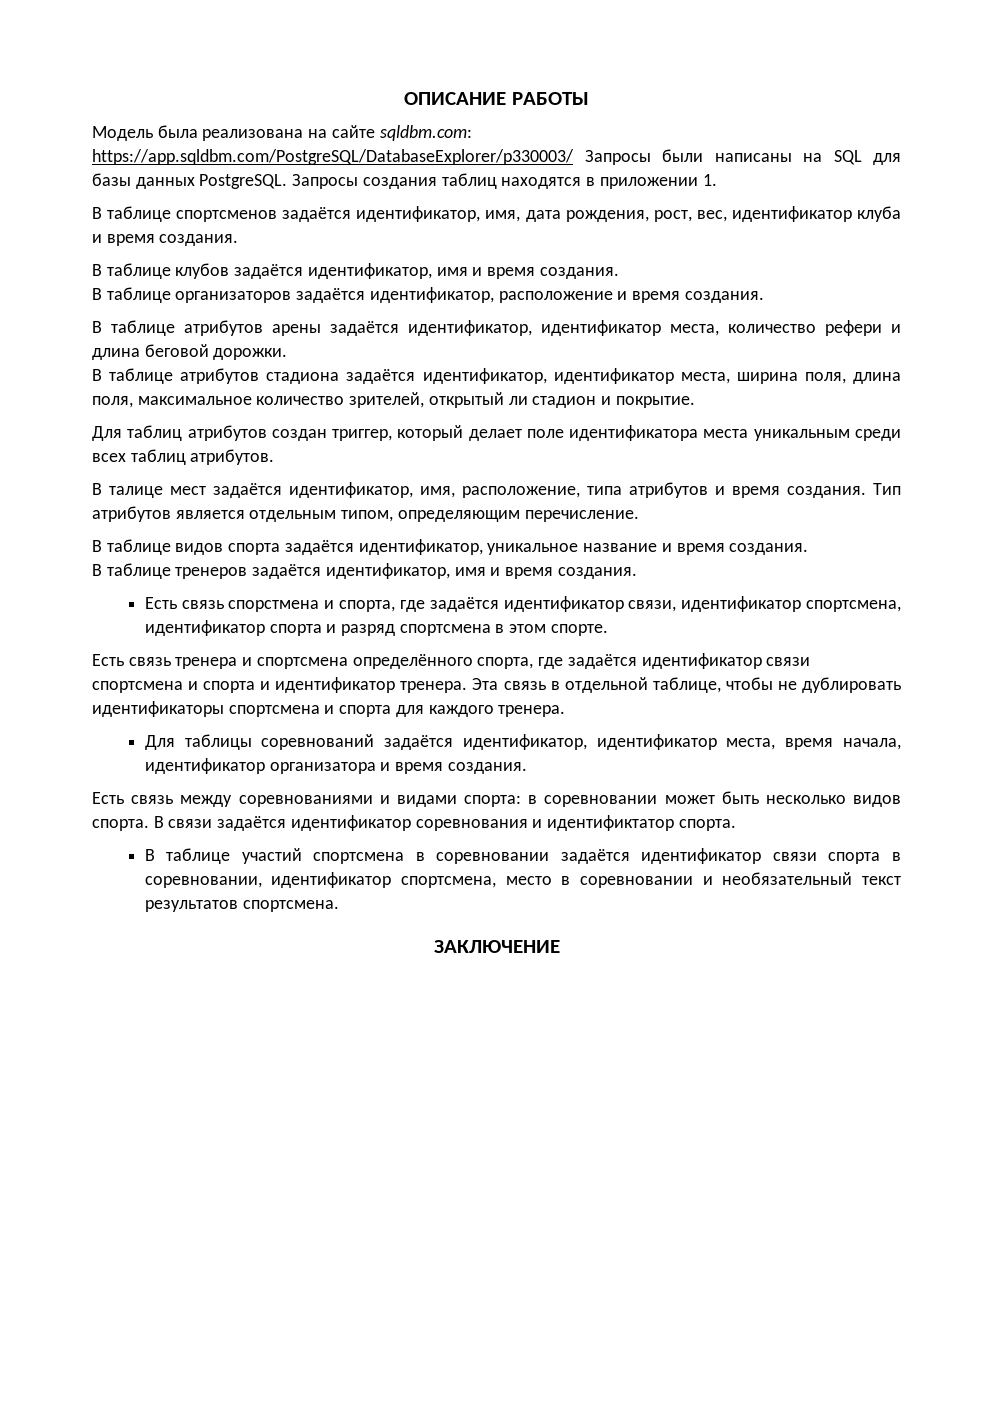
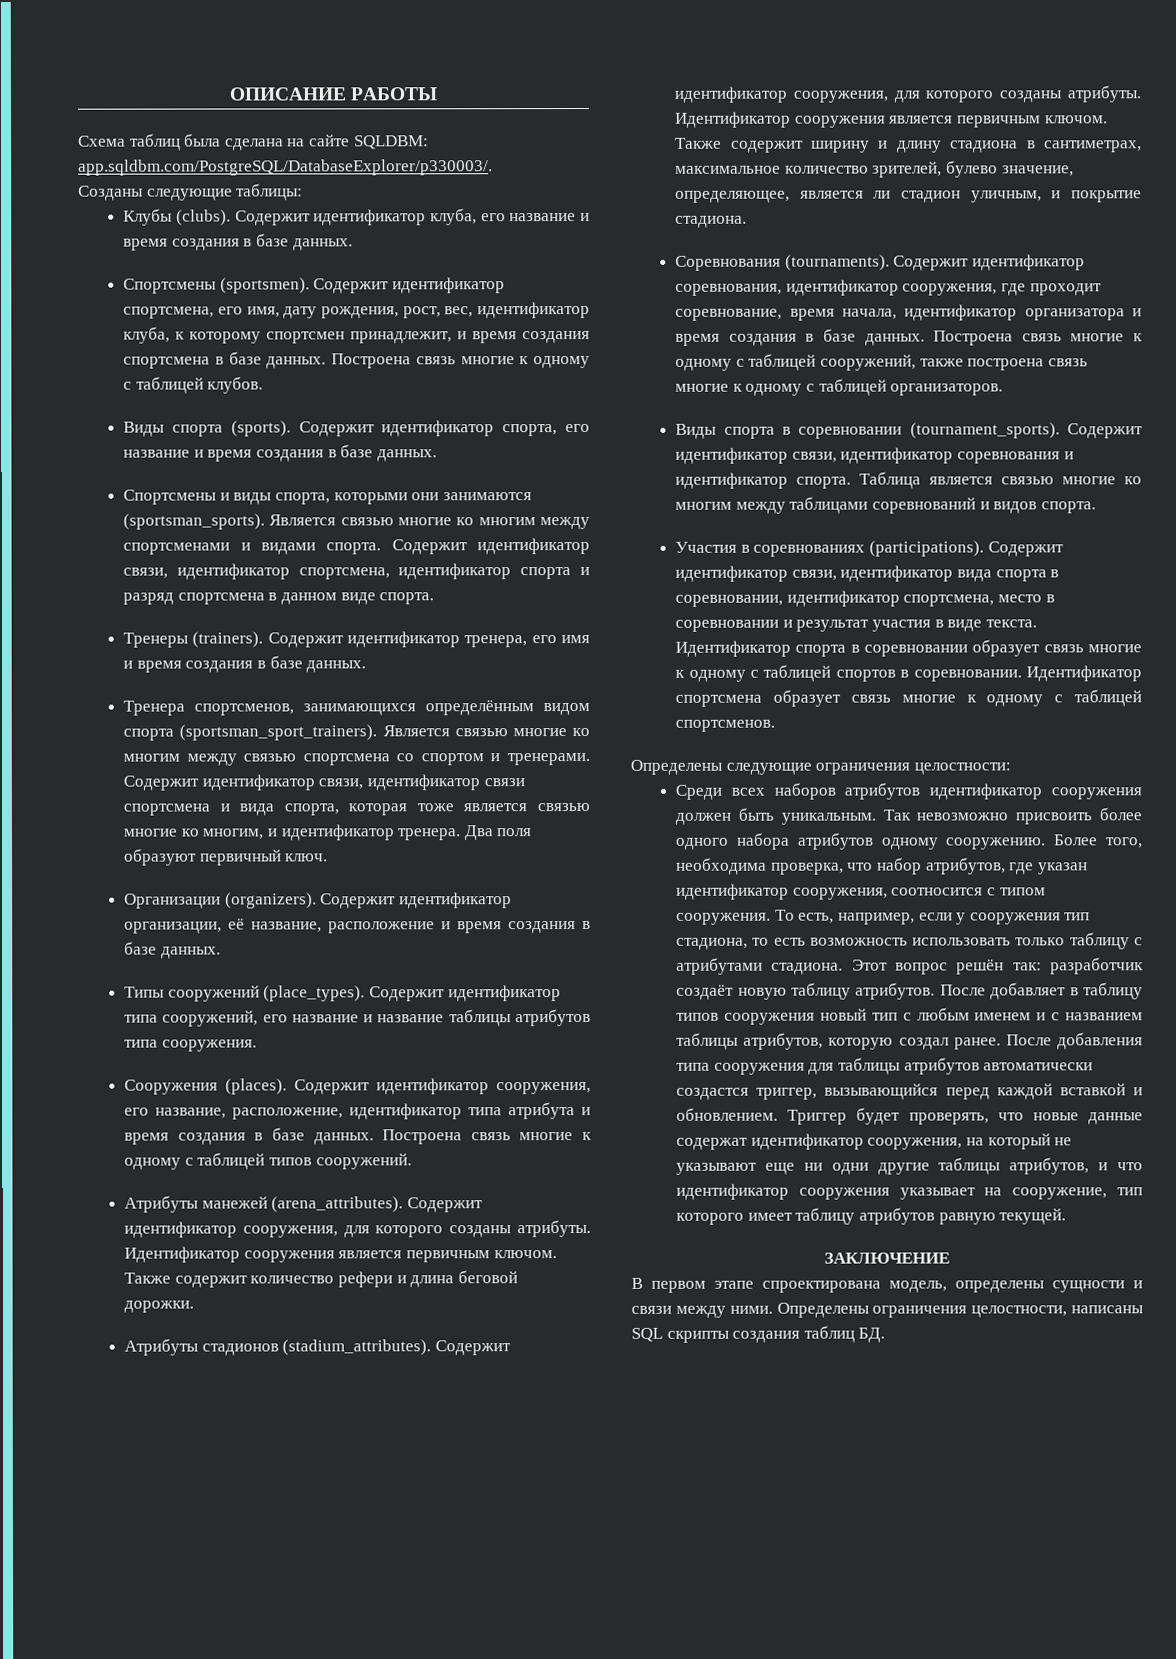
- Модель была реализована на сайте sqldbm.com: https://app.sqldbm.com/PostgreSQL/DatabaseExplorer/p330003/ Запросы были написаны на SQL для базы данных PostgreSQL. Запросы создания таблиц находятся в приложении 1.
- В таблице спортсменов задаётся идентификатор, имя, дата рождения, рост, вес, идентификатор клуба и время создания.
- В таблице клубов задаётся идентификатор, имя и время создания.
- В таблице организаторов задаётся идентификатор, расположение и время создания.
- В таблице атрибутов арены задаётся идентификатор, идентификатор места, количество рефери и длина беговой дорожки.
- В таблице атрибутов стадиона задаётся идентификатор, идентификатор места, ширина поля, длина поля, максимальное количество зрителей, открытый ли стадион и покрытие.
- Для таблиц атрибутов создан триггер, который делает поле идентификатора места уникальным среди всех таблиц атрибутов.
- В талице мест задаётся идентификатор, имя, расположение, типа атрибутов и время создания. Тип атрибутов является отдельным типом, определяющим перечисление.
- В таблице видов спорта задаётся идентификатор, уникальное название и время создания.
- В таблице тренеров задаётся идентификатор, имя и время создания.
- Есть связь спорстмена и спорта, где задаётся идентификатор связи, идентификатор спортсмена, идентификатор спорта и разряд спортсмена в этом спорте.
- Есть связь тренера и спортсмена определённого спорта, где задаётся идентификатор связи спортсмена и спорта и идентификатор тренера. Эта связь в отдельной таблице, чтобы не дублировать идентификаторы спортсмена и спорта для каждого тренера.
- Для таблицы соревнований задаётся идентификатор, идентификатор места, время начала, идентификатор организатора и время создания.
- Есть связь между соревнованиями и видами спорта: в соревновании может быть несколько видов спорта. В связи задаётся идентификатор соревнования и идентификтатор спорта.
- В таблице участий спортсмена в соревновании задаётся идентификатор связи спорта в соревновании, идентификатор спортсмена, место в соревновании и необязательный текст результатов спортсмена.
+ Схема таблиц была сделана на сайте SQLDBM: app.sqldbm.com/PostgreSQL/DatabaseExplorer/p330003/.
+ Созданы следующие таблицы:
+ Клубы (clubs). Содержит идентификатор клуба, его название и время создания в базе данных.
+ Спортсмены (sportsmen). Содержит идентификатор спортсмена, его имя, дату рождения, рост, вес, идентификатор клуба, к которому спортсмен принадлежит, и время создания спортсмена в базе данных. Построена связь многие к одному с таблицей клубов.
+ Виды спорта (sports). Содержит идентификатор спорта, его название и время создания в базе данных.
+ Спортсмены и виды спорта, которыми они занимаются (sportsman_sports). Является связью многие ко многим между спортсменами и видами спорта. Содержит идентификатор связи, идентификатор спортсмена, идентификатор спорта и разряд спортсмена в данном виде спорта.
+ Тренеры (trainers). Содержит идентификатор тренера, его имя и время создания в базе данных.
+ Тренера спортсменов, занимающихся определённым видом спорта (sportsman_sport_trainers). Является связью многие ко многим между связью спортсмена со спортом и тренерами. Содержит идентификатор связи, идентификатор связи спортсмена и вида спорта, которая тоже является связью многие ко многим, и идентификатор тренера. Два поля образуют первичный ключ.
+ Организации (organizers). Содержит идентификатор организации, её название, расположение и время создания в базе данных.
+ Типы сооружений (place_types). Содержит идентификатор типа сооружений, его название и название таблицы атрибутов типа сооружения.
+ Сооружения (places). Содержит идентификатор сооружения, его название, расположение, идентификатор типа атрибута и время создания в базе данных. Построена связь многие к одному с таблицей типов сооружений.
+ Атрибуты манежей (arena_attributes). Содержит идентификатор сооружения, для которого созданы атрибуты. Идентификатор сооружения является первичным ключом. Также содержит количество рефери и длина беговой дорожки.
+ Атрибуты стадионов (stadium_attributes). Содержит идентификатор сооружения, для которого созданы атрибуты. Идентификатор сооружения является первичным ключом. Также содержит ширину и длину стадиона в сантиметрах, максимальное количество зрителей, булево значение, определяющее, является ли стадион уличным, и покрытие стадиона.
+ Соревнования (tournaments). Содержит идентификатор соревнования, идентификатор сооружения, где проходит соревнование, время начала, идентификатор организатора и время создания в базе данных. Построена связь многие к одному с таблицей сооружений, также построена связь многие к одному с таблицей организаторов.
+ Виды спорта в соревновании (tournament_sports). Содержит идентификатор связи, идентификатор соревнования и идентификатор спорта. Таблица является связью многие ко многим между таблицами соревнований и видов спорта.
+ Участия в соревнованиях (participations). Содержит идентификатор связи, идентификатор вида спорта в соревновании, идентификатор спортсмена, место в соревновании и результат участия в виде текста. Идентификатор спорта в соревновании образует связь многие к одному с таблицей спортов в соревновании. Идентификатор спортсмена образует связь многие к одному с таблицей спортсменов.
+ Определены следующие ограничения целостности:
+ Среди всех наборов атрибутов идентификатор сооружения должен быть уникальным. Так невозможно присвоить более одного набора атрибутов одному сооружению. Более того, необходима проверка, что набор атрибутов, где указан идентификатор сооружения, соотносится с типом сооружения. То есть, например, если у сооружения тип стадиона, то есть возможность использовать только таблицу с атрибутами стадиона. Этот вопрос решён так: разработчик создаёт новую таблицу атрибутов. После добавляет в таблицу типов сооружения новый тип с любым именем и с названием таблицы атрибутов, которую создал ранее. После добавления типа сооружения для таблицы атрибутов автоматически создастся триггер, вызывающийся перед каждой вставкой и обновлением. Триггер будет проверять, что новые данные содержат идентификатор сооружения, на который не указывают еще ни одни другие таблицы атрибутов, и что идентификатор сооружения указывает на сооружение, тип которого имеет таблицу атрибутов равную текущей.
  ЗАКЛЮЧЕНИЕ
+ В первом этапе спроектирована модель, определены сущности и связи между ними. Определены ограничения целостности, написаны SQL скрипты создания таблиц БД.

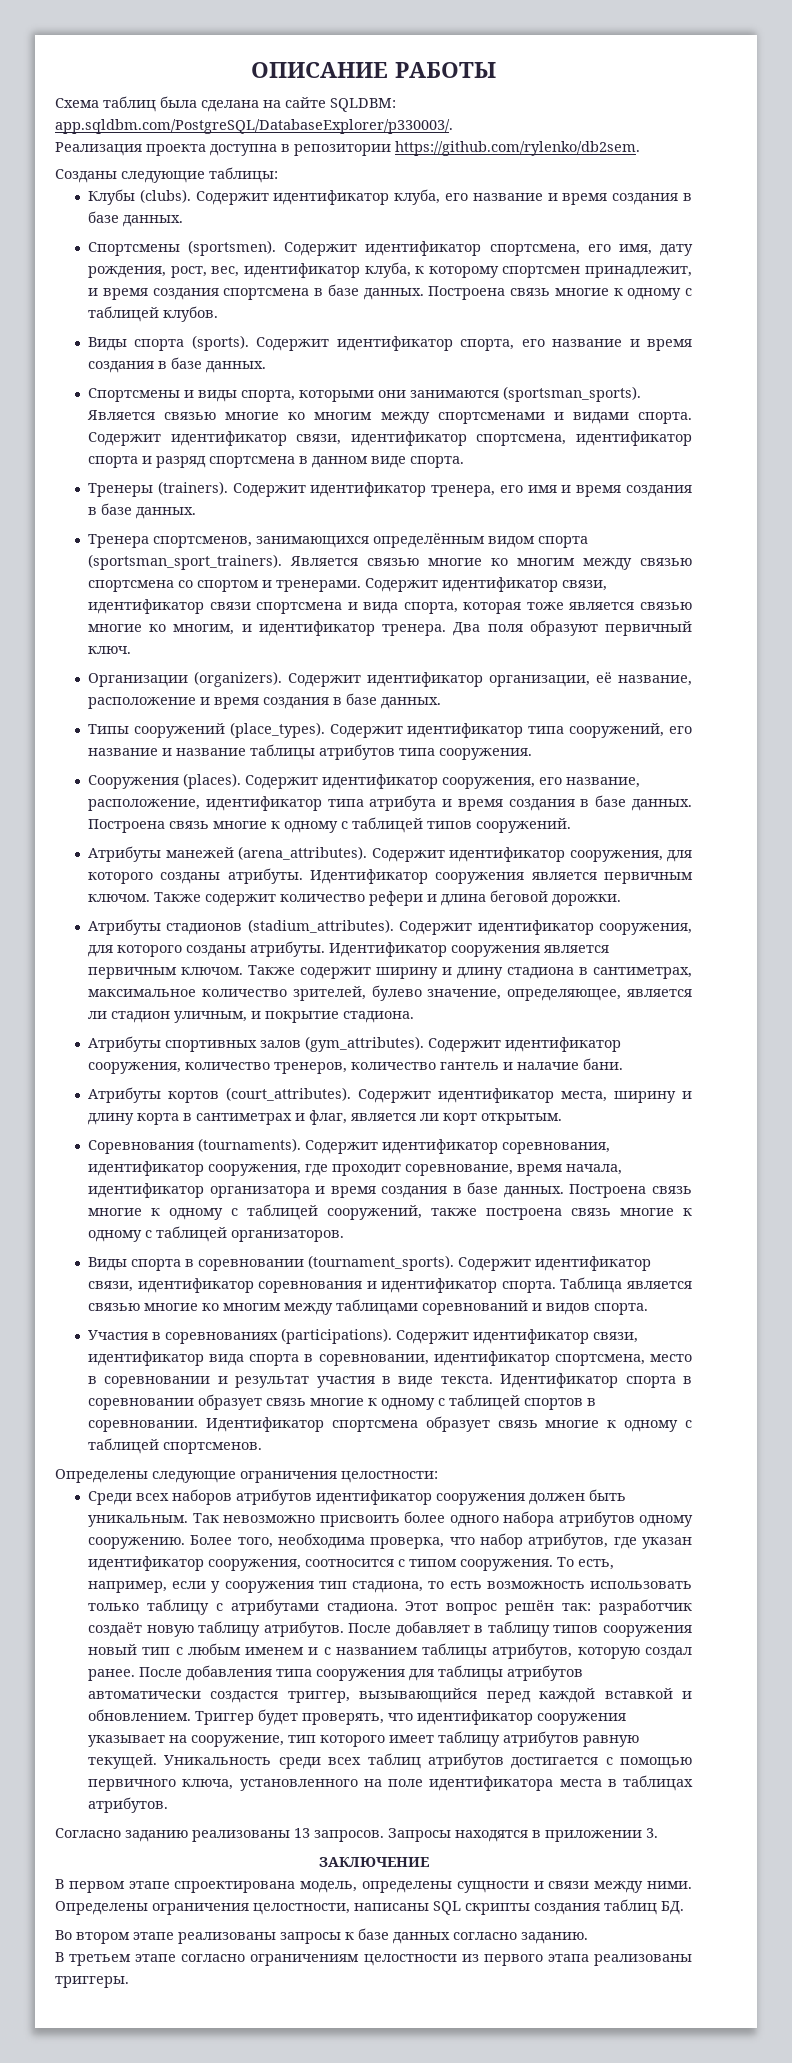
+ Реализация проекта доступна в репозитории https://github.com/rylenko/db2sem.
+ Атрибуты спортивных залов (gym_attributes). Содержит идентификатор сооружения, количество тренеров, количество гантель и налачие бани.
+ Атрибуты кортов (court_attributes). Содержит идентификатор места, ширину и длину корта в сантиметрах и флаг, является ли корт открытым.
- Триггер будет проверять, что новые данные содержат идентификатор сооружения, на который не указывают еще ни одни другие таблицы атрибутов, и что идентификатор сооружения указывает на сооружение, тип которого имеет таблицу атрибутов равную текущей.
+ Триггер будет проверять, что идентификатор сооружения указывает на сооружение, тип которого имеет таблицу атрибутов равную текущей. Уникальность среди всех таблиц атрибутов достигается с помощью первичного ключа, установленного на поле идентификатора места в таблицах атрибутов.
+ Согласно заданию реализованы 13 запросов. Запросы находятся в приложении 3.
+ Во втором этапе реализованы запросы к базе данных согласно заданию.
+ В третьем этапе согласно ограничениям целостности из первого этапа реализованы триггеры.

